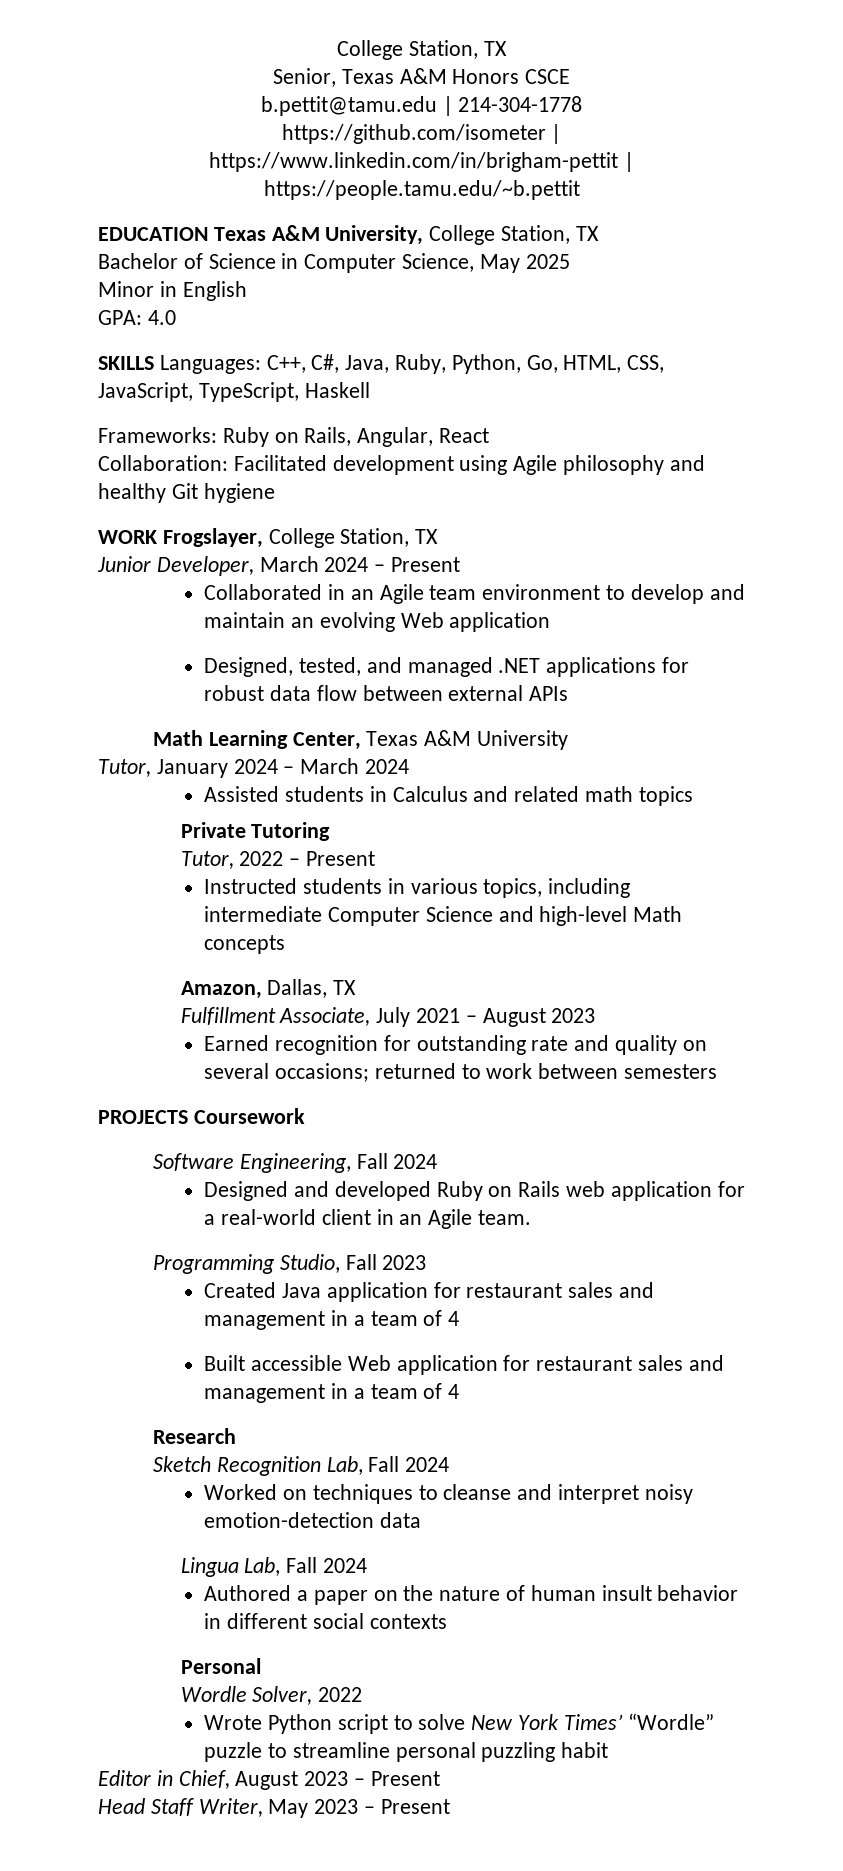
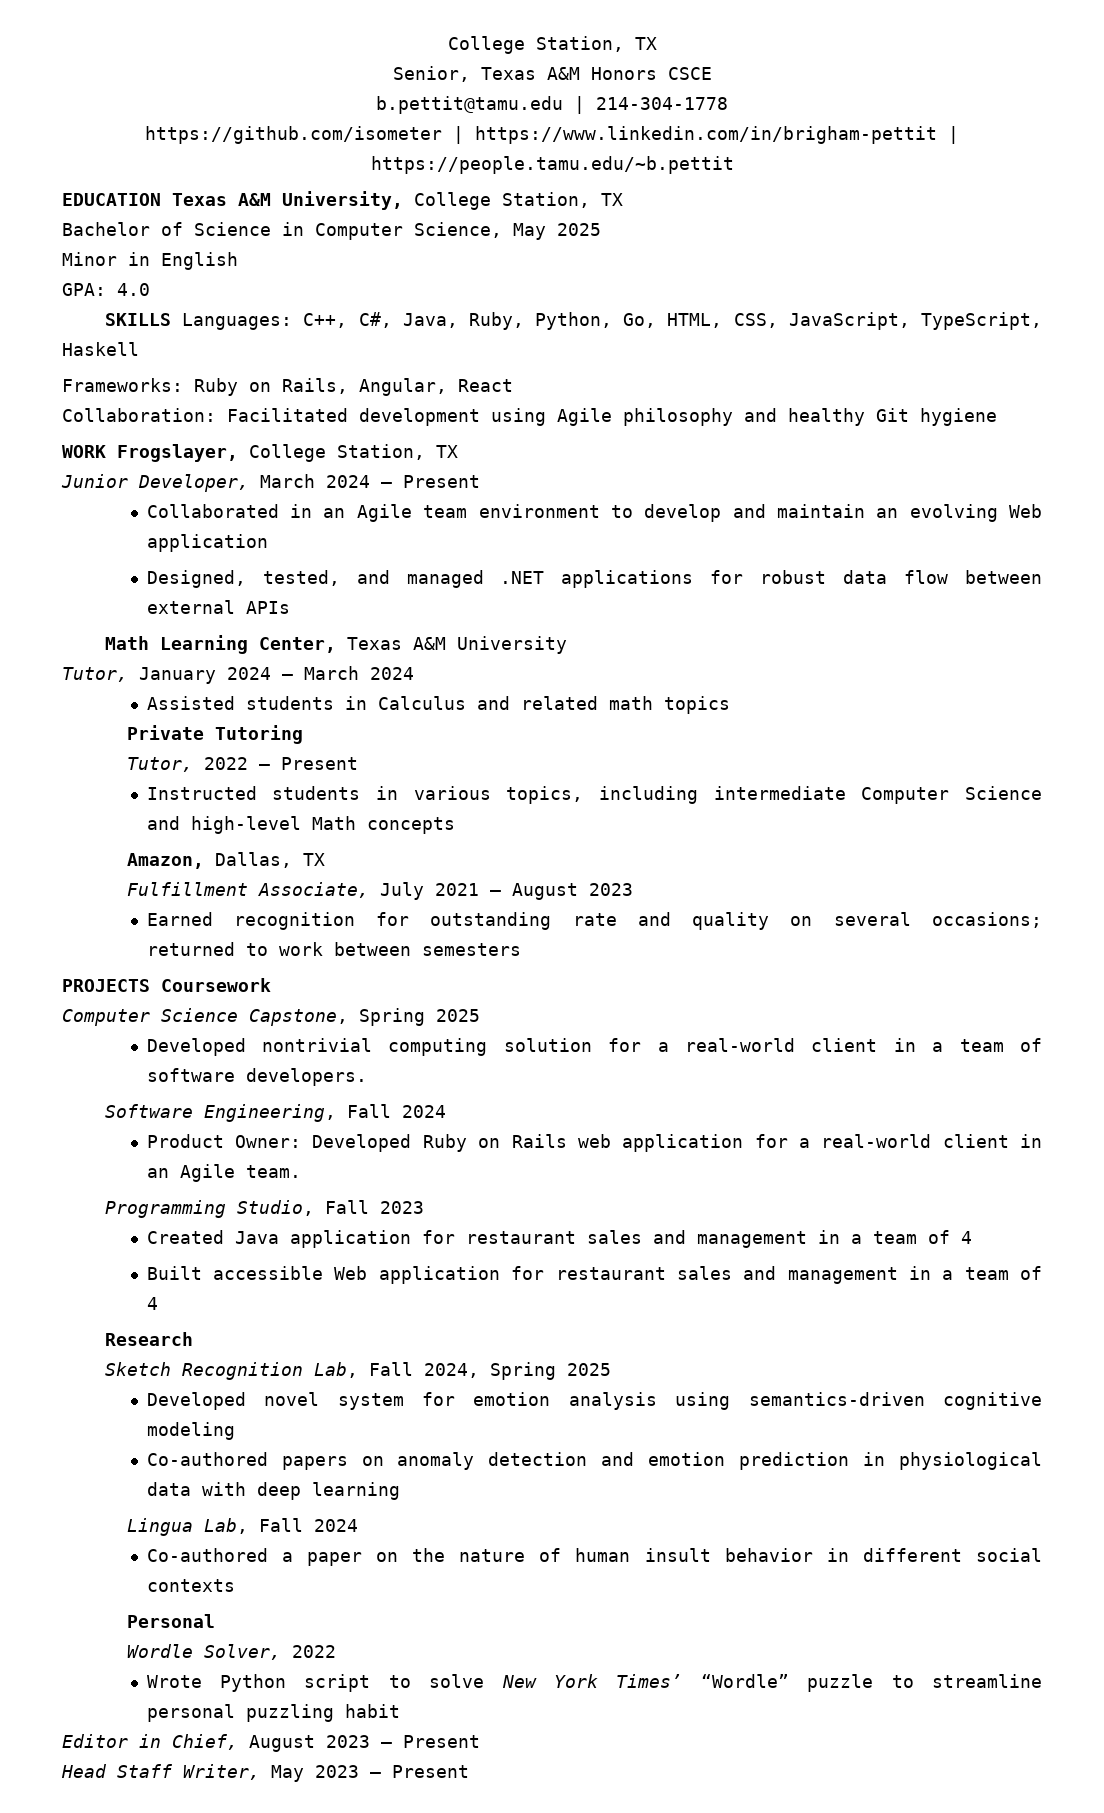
+ Computer Science Capstone, Spring 2025
+ Developed nontrivial computing solution for a real-world client in a team of software developers.
- Designed and developed Ruby on Rails web application for a real-world client in an Agile team.
+ Product Owner: Developed Ruby on Rails web application for a real-world client in an Agile team.
- Sketch Recognition Lab, Fall 2024
- Worked on techniques to cleanse and interpret noisy emotion-detection data
+ Sketch Recognition Lab, Fall 2024, Spring 2025
+ Developed novel system for emotion analysis using semantics-driven cognitive modeling
+ Co-authored papers on anomaly detection and emotion prediction in physiological data with deep learning
- Authored a paper on the nature of human insult behavior in different social contexts
+ Co-authored a paper on the nature of human insult behavior in different social contexts

